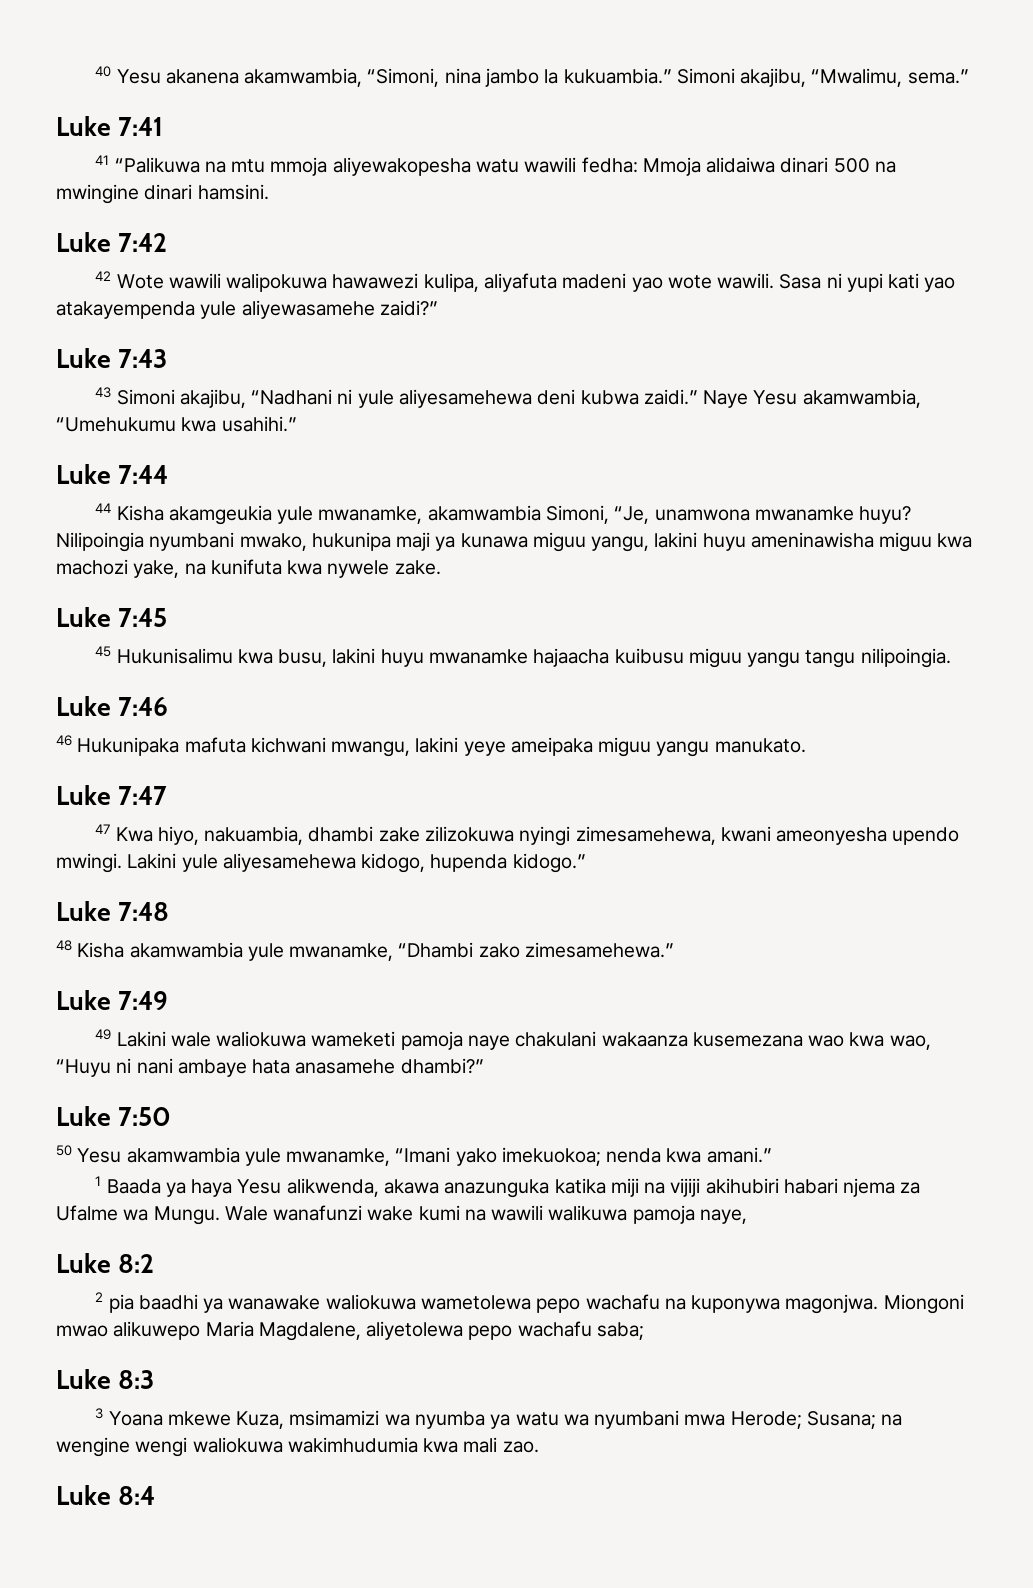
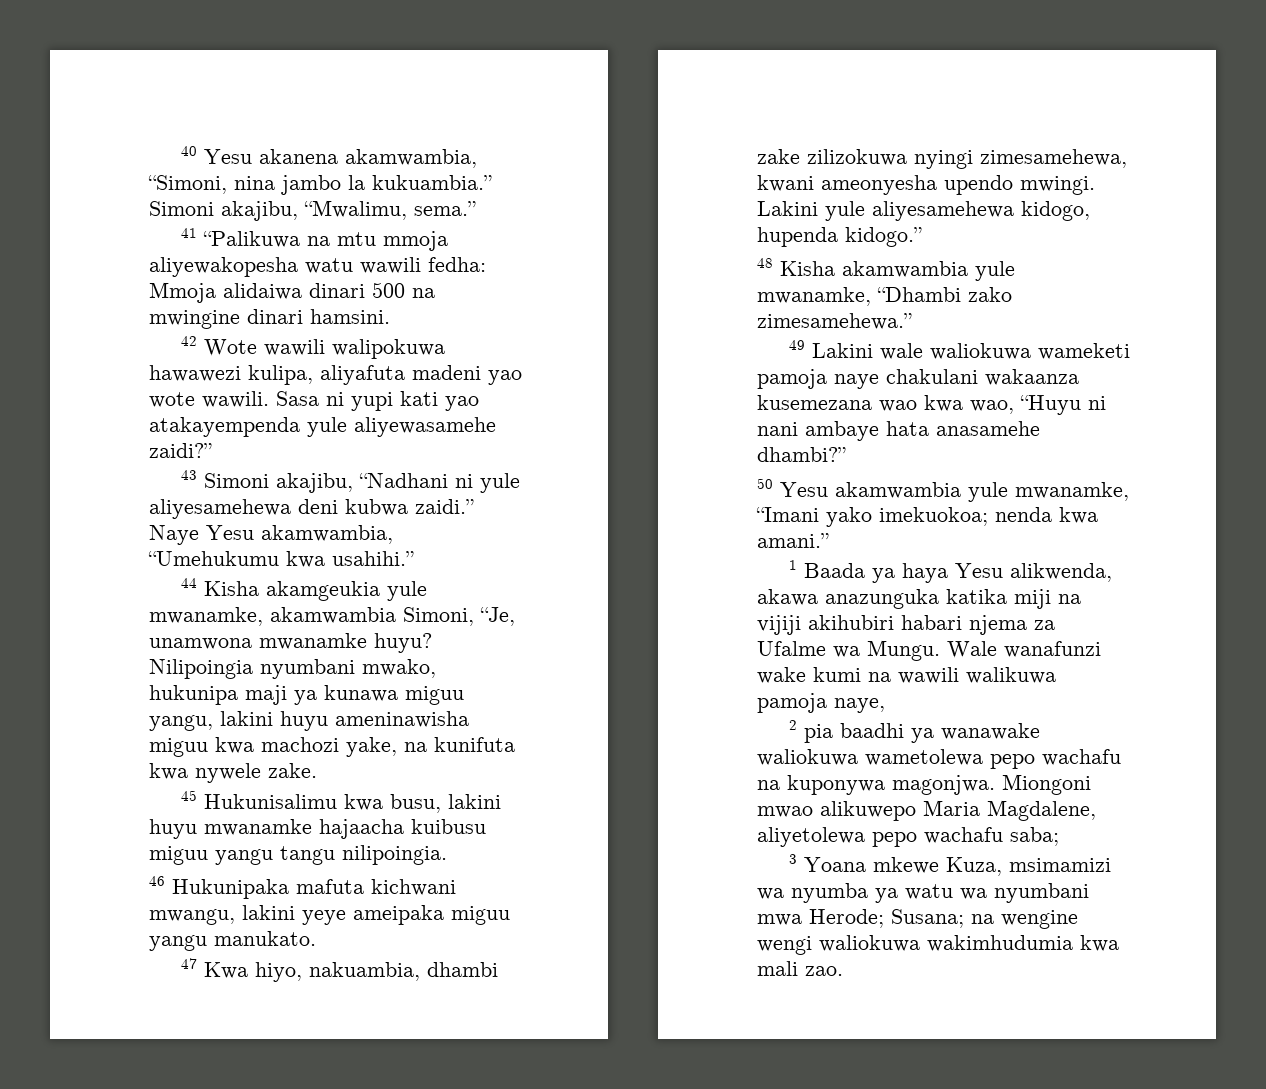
- Luke 7:41
- Luke 7:42
- Luke 7:43
- Luke 7:44
- Luke 7:45
- Luke 7:46
- Luke 7:47
- Luke 7:48
- Luke 7:49
- Luke 7:50
- Luke 8:2
- Luke 8:3
- Luke 8:4

